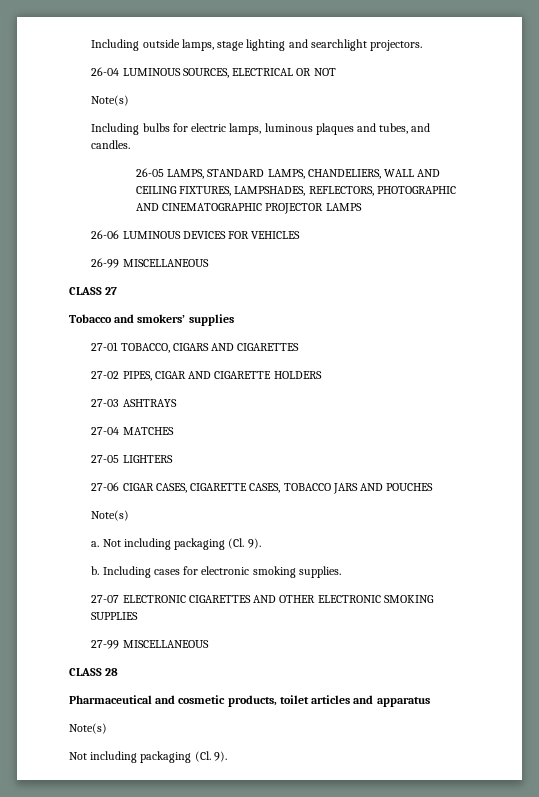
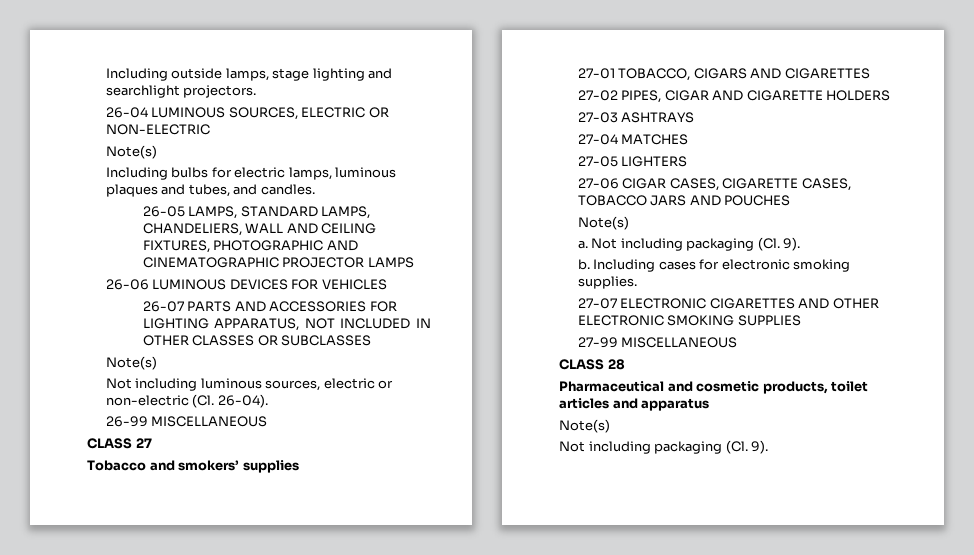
- 26-04 LUMINOUS SOURCES, ELECTRICAL OR NOT
+ 26-04 LUMINOUS SOURCES, ELECTRIC OR NON-ELECTRIC
- 26-05 LAMPS, STANDARD LAMPS, CHANDELIERS, WALL AND CEILING FIXTURES, LAMPSHADES, REFLECTORS, PHOTOGRAPHIC AND CINEMATOGRAPHIC PROJECTOR LAMPS
+ 26-05 LAMPS, STANDARD LAMPS, CHANDELIERS, WALL AND CEILING FIXTURES, PHOTOGRAPHIC AND CINEMATOGRAPHIC PROJECTOR LAMPS
+ 26-07 PARTS AND ACCESSORIES FOR LIGHTING APPARATUS, NOT INCLUDED IN OTHER CLASSES OR SUBCLASSES
+ Note(s)
+ Not including luminous sources, electric or non-electric (Cl. 26-04).

